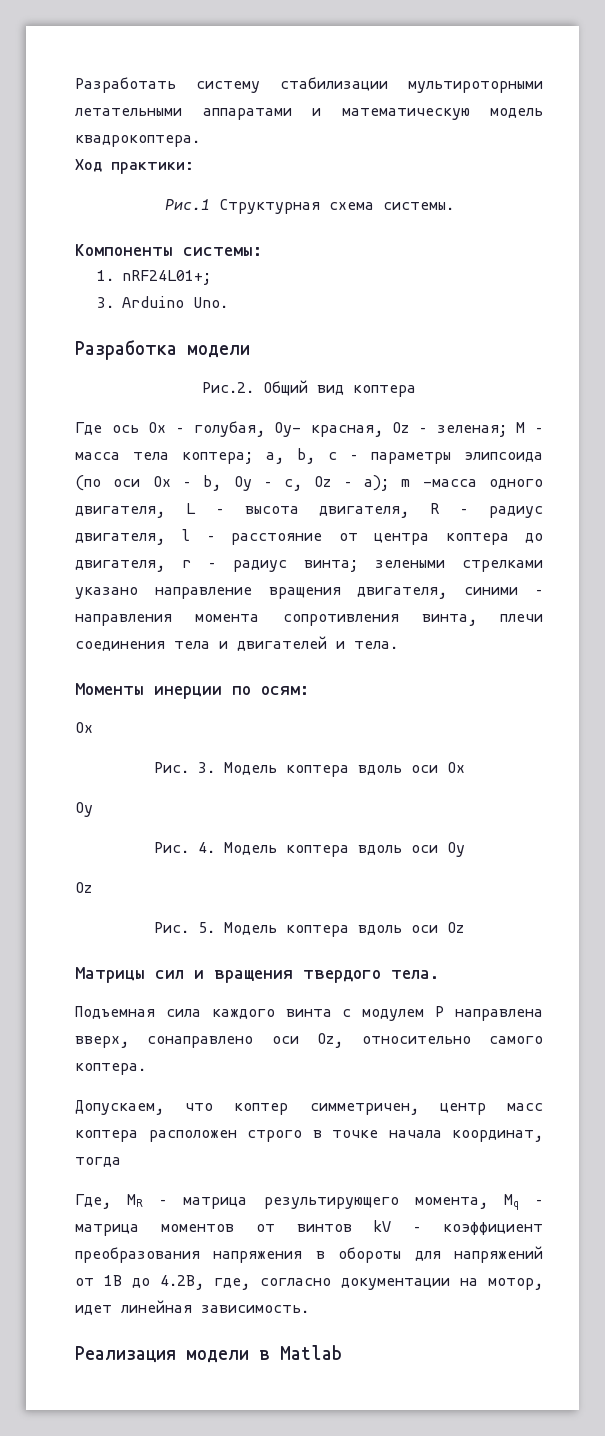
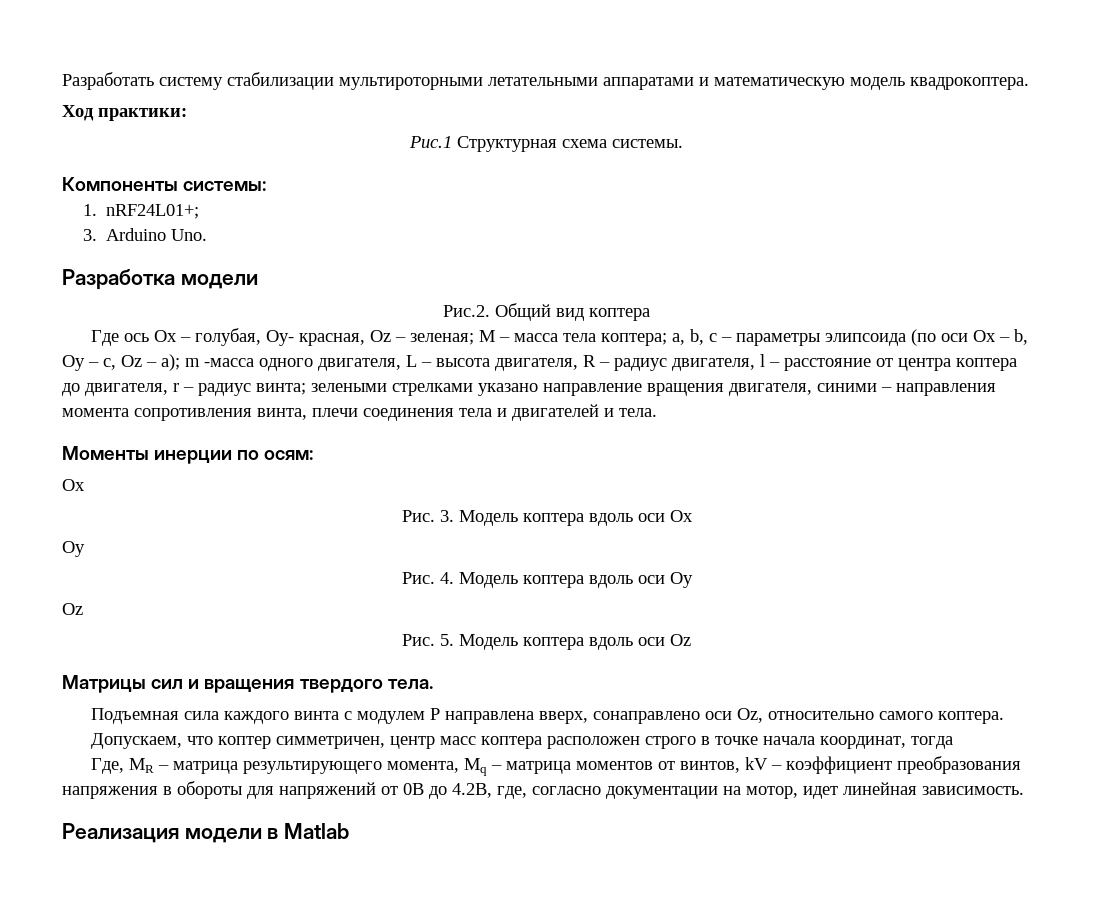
- Где, MR – матрица результирующего момента, Mq – матрица моментов от винтов kV – коэффициент преобразования напряжения в обороты для напряжений от 1В до 4.2В, где, согласно документации на мотор, идет линейная зависимость.
+ Где, MR – матрица результирующего момента, Mq – матрица моментов от винтов, kV – коэффициент преобразования напряжения в обороты для напряжений от 0В до 4.2В, где, согласно документации на мотор, идет линейная зависимость.

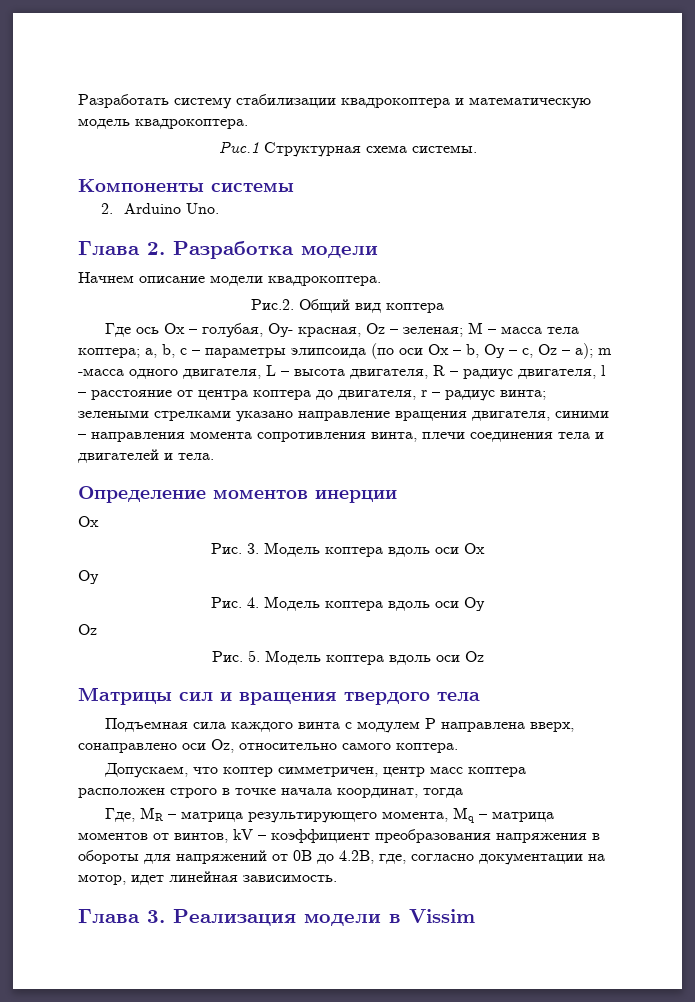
- Разработать систему стабилизации мультироторными летательными аппаратами и математическую модель квадрокоптера.
+ Разработать систему стабилизации квадрокоптера и математическую модель квадрокоптера.
- Ход практики:
- Компоненты системы:
- 1. nRF24L01+;
- 3. Arduino Uno.
+ Компоненты системы
+ 2. Arduino Uno.
- Разработка модели
+ Глава 2. Разработка модели
+ Начнем описание модели квадрокоптера.
- Моменты инерции по осям:
+ Определение моментов инерции
- Матрицы сил и вращения твердого тела.
+ Матрицы сил и вращения твердого тела
- Реализация модели в Matlab
+ Глава 3. Реализация модели в Vissim

